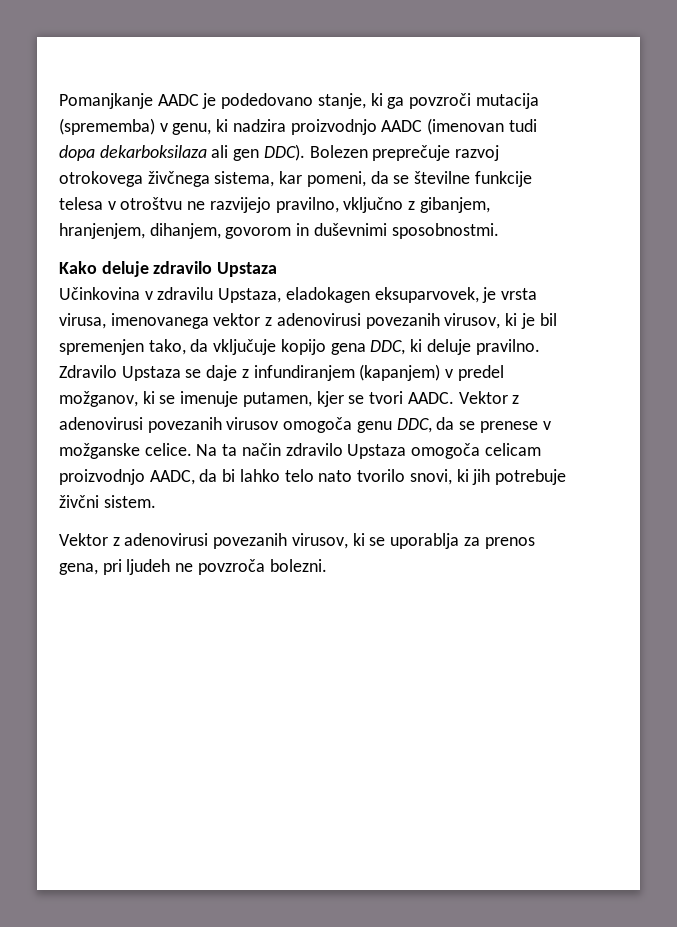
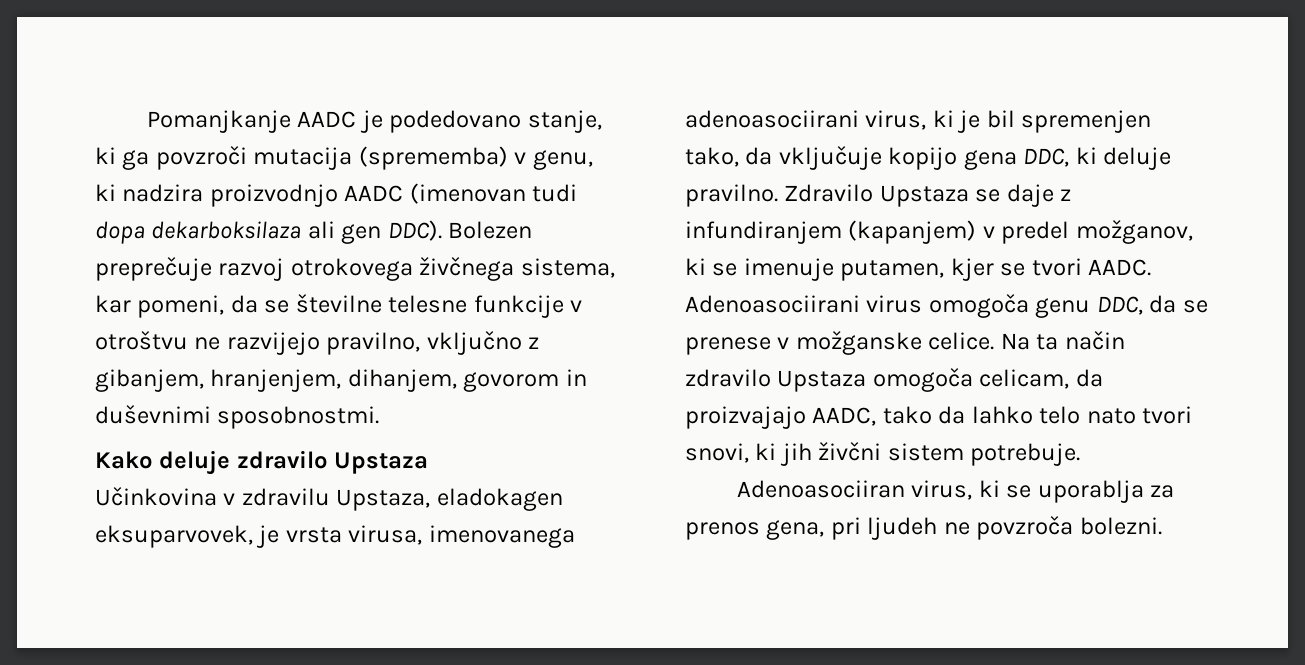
- Bolezen preprečuje razvoj otrokovega živčnega sistema, kar pomeni, da se številne funkcije telesa v otroštvu ne razvijejo pravilno, vključno z gibanjem, hranjenjem, dihanjem, govorom in duševnimi sposobnostmi.
+ Bolezen preprečuje razvoj otrokovega živčnega sistema, kar pomeni, da se številne telesne funkcije v otroštvu ne razvijejo pravilno, vključno z gibanjem, hranjenjem, dihanjem, govorom in duševnimi sposobnostmi.
- Učinkovina v zdravilu Upstaza, eladokagen eksuparvovek, je vrsta virusa, imenovanega vektor z adenovirusi povezanih virusov, ki je bil spremenjen tako, da vključuje kopijo gena DDC, ki deluje pravilno.
+ Učinkovina v zdravilu Upstaza, eladokagen eksuparvovek, je vrsta virusa, imenovanega adenoasociirani virus, ki je bil spremenjen tako, da vključuje kopijo gena DDC, ki deluje pravilno.
- Vektor z adenovirusi povezanih virusov omogoča genu DDC, da se prenese v možganske celice.
+ Adenoasociirani virus omogoča genu DDC, da se prenese v možganske celice.
- Na ta način zdravilo Upstaza omogoča celicam proizvodnjo AADC, da bi lahko telo nato tvorilo snovi, ki jih potrebuje živčni sistem.
- Vektor z adenovirusi povezanih virusov, ki se uporablja za prenos gena, pri ljudeh ne povzroča bolezni.
+ Na ta način zdravilo Upstaza omogoča celicam, da proizvajajo AADC, tako da lahko telo nato tvori snovi, ki jih živčni sistem potrebuje.
+ Adenoasociiran virus, ki se uporablja za prenos gena, pri ljudeh ne povzroča bolezni.

